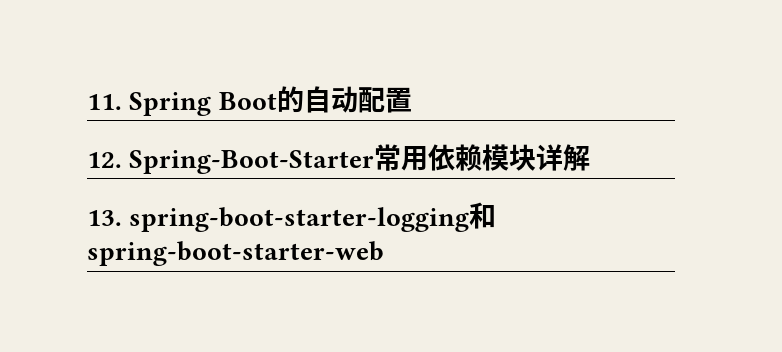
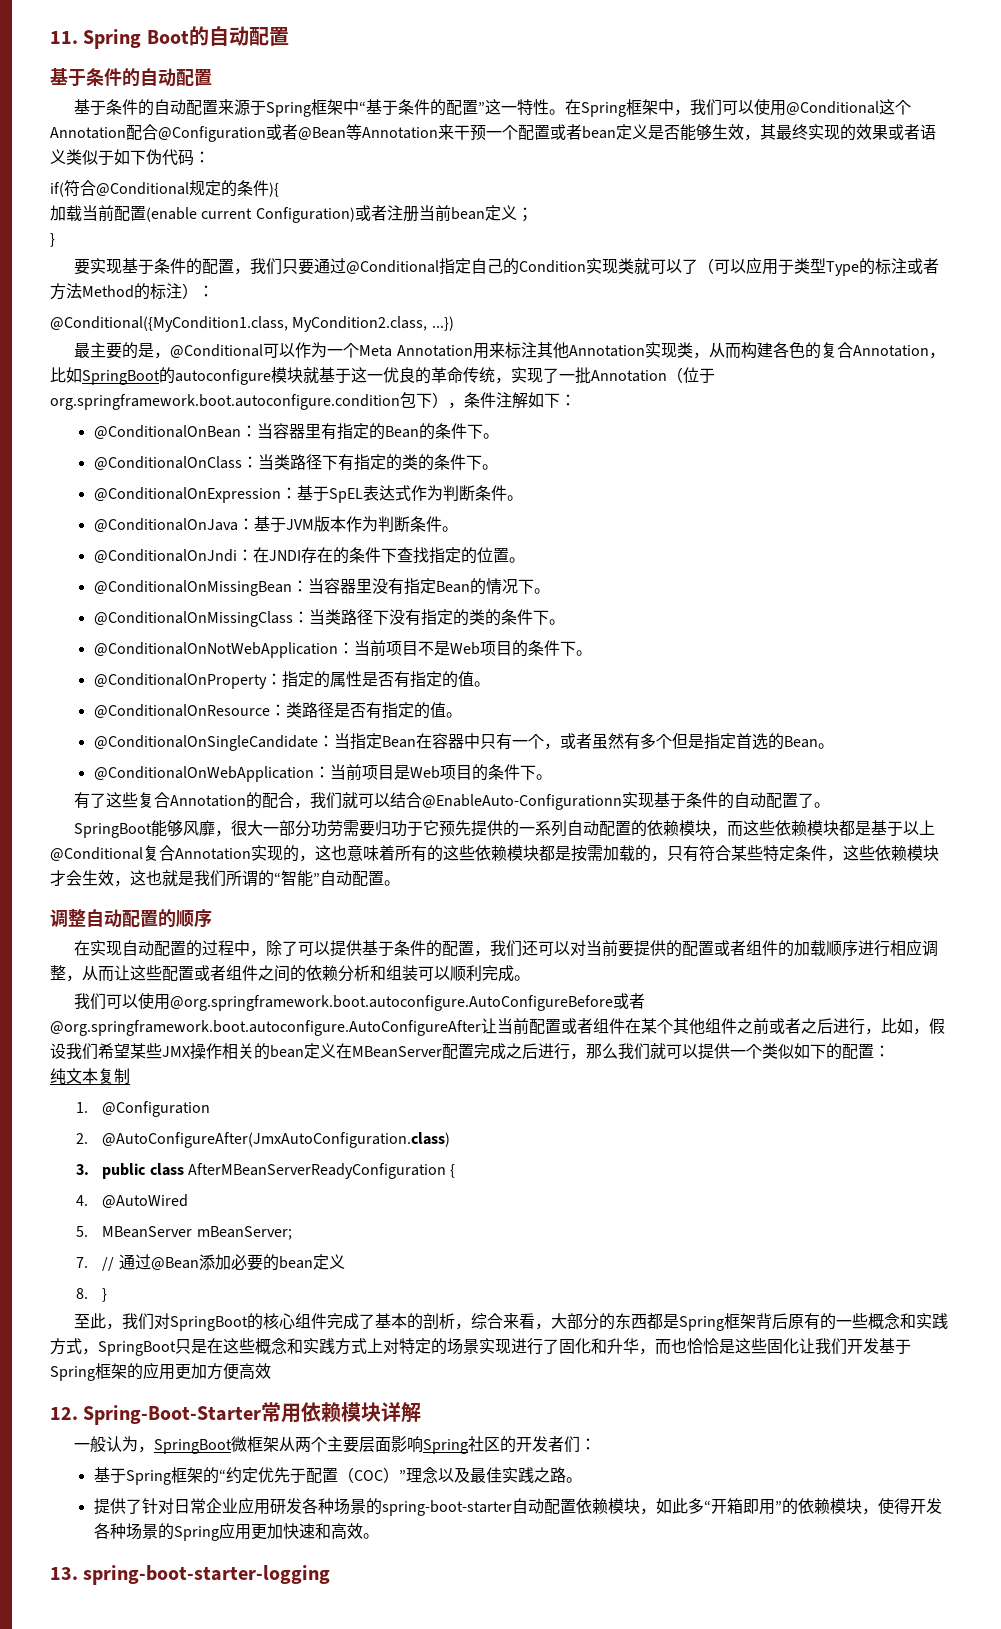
  11. Spring Boot的自动配置
+ 基于条件的自动配置
+ 基于条件的自动配置来源于Spring框架中“基于条件的配置”这一特性。在Spring框架中，我们可以使用@Conditional这个Annotation配合@Configuration或者@Bean等Annotation来干预一个配置或者bean定义是否能够生效，其最终实现的效果或者语义类似于如下伪代码：
+ if(符合@Conditional规定的条件){
+ 加载当前配置(enable current Configuration)或者注册当前bean定义；
+ }
+ 要实现基于条件的配置，我们只要通过@Conditional指定自己的Condition实现类就可以了（可以应用于类型Type的标注或者方法Method的标注）：
+ @Conditional({MyCondition1.class, MyCondition2.class, ...})
+ 最主要的是，@Conditional可以作为一个Meta Annotation用来标注其他Annotation实现类，从而构建各色的复合Annotation，比如SpringBoot的autoconfigure模块就基于这一优良的革命传统，实现了一批Annotation（位于org.springframework.boot.autoconfigure.condition包下），条件注解如下：
+ @ConditionalOnBean：当容器里有指定的Bean的条件下。
+ @ConditionalOnClass：当类路径下有指定的类的条件下。
+ @ConditionalOnExpression：基于SpEL表达式作为判断条件。
+ @ConditionalOnJava：基于JVM版本作为判断条件。
+ @ConditionalOnJndi：在JNDI存在的条件下查找指定的位置。
+ @ConditionalOnMissingBean：当容器里没有指定Bean的情况下。
+ @ConditionalOnMissingClass：当类路径下没有指定的类的条件下。
+ @ConditionalOnNotWebApplication：当前项目不是Web项目的条件下。
+ @ConditionalOnProperty：指定的属性是否有指定的值。
+ @ConditionalOnResource：类路径是否有指定的值。
+ @ConditionalOnSingleCandidate：当指定Bean在容器中只有一个，或者虽然有多个但是指定首选的Bean。
+ @ConditionalOnWebApplication：当前项目是Web项目的条件下。
+ 有了这些复合Annotation的配合，我们就可以结合@EnableAuto-Configurationn实现基于条件的自动配置了。
+ SpringBoot能够风靡，很大一部分功劳需要归功于它预先提供的一系列自动配置的依赖模块，而这些依赖模块都是基于以上@Conditional复合Annotation实现的，这也意味着所有的这些依赖模块都是按需加载的，只有符合某些特定条件，这些依赖模块才会生效，这也就是我们所谓的“智能”自动配置。
+ 调整自动配置的顺序
+ 在实现自动配置的过程中，除了可以提供基于条件的配置，我们还可以对当前要提供的配置或者组件的加载顺序进行相应调整，从而让这些配置或者组件之间的依赖分析和组装可以顺利完成。
+ 我们可以使用@org.springframework.boot.autoconfigure.AutoConfigureBefore或者@org.springframework.boot.autoconfigure.AutoConfigureAfter让当前配置或者组件在某个其他组件之前或者之后进行，比如，假设我们希望某些JMX操作相关的bean定义在MBeanServer配置完成之后进行，那么我们就可以提供一个类似如下的配置：
+ 纯文本复制
+ 1. @Configuration
+ 2. @AutoConfigureAfter(JmxAutoConfiguration.class)
+ 3. public class AfterMBeanServerReadyConfiguration {
+ 4. @AutoWired
+ 5. MBeanServer mBeanServer;
+ 7. // 通过@Bean添加必要的bean定义
+ 8. }
+ 至此，我们对SpringBoot的核心组件完成了基本的剖析，综合来看，大部分的东西都是Spring框架背后原有的一些概念和实践方式，SpringBoot只是在这些概念和实践方式上对特定的场景实现进行了固化和升华，而也恰恰是这些固化让我们开发基于Spring框架的应用更加方便高效
+ 一般认为，SpringBoot微框架从两个主要层面影响Spring社区的开发者们：
+ 基于Spring框架的“约定优先于配置（COC）”理念以及最佳实践之路。
+ 提供了针对日常企业应用研发各种场景的spring-boot-starter自动配置依赖模块，如此多“开箱即用”的依赖模块，使得开发各种场景的Spring应用更加快速和高效。
- 13. spring-boot-starter-logging和spring-boot-starter-web
+ 13. spring-boot-starter-logging

